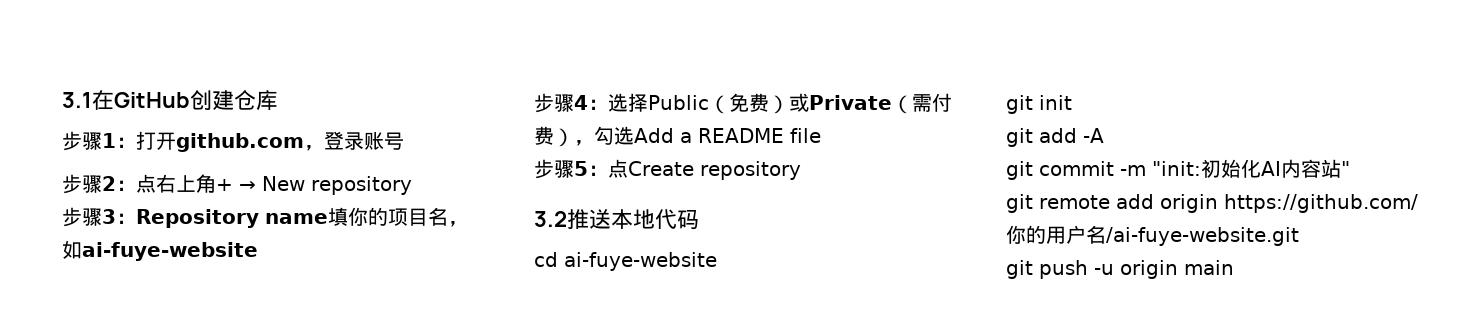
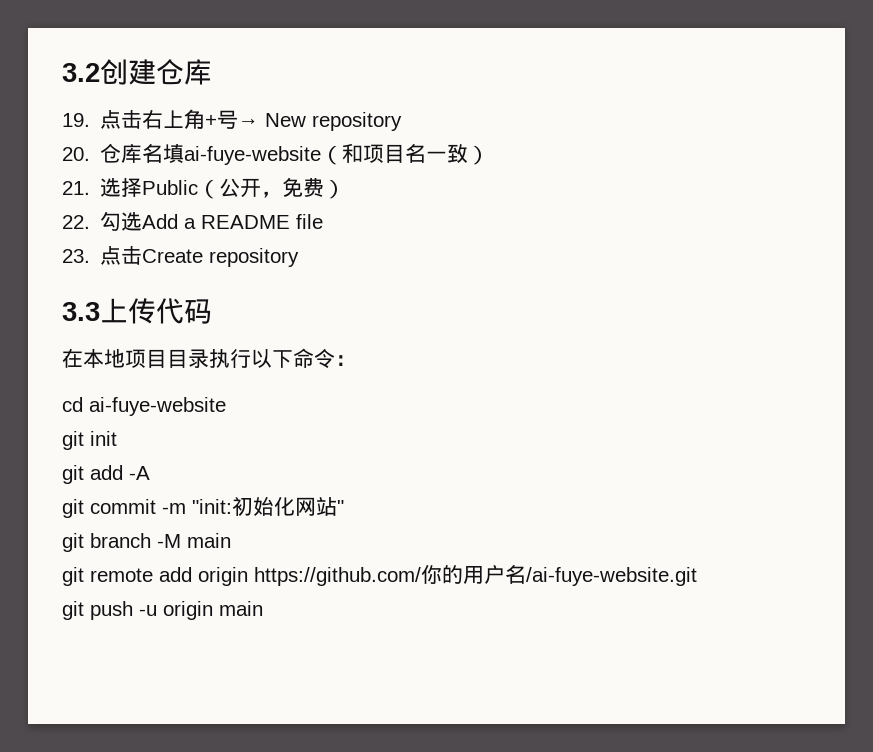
- 3.1在GitHub创建仓库
+ 3.2创建仓库
- 步骤1：打开github.com，登录账号
- 步骤2：点右上角+ → New repository
+ 19.点击右上角+号→ New repository
- 步骤3：Repository name填你的项目名，如ai-fuye-website
- 步骤4：选择Public（免费）或Private（需付费），勾选Add a README file
+ 20.仓库名填ai-fuye-website（和项目名一致）
+ 21.选择Public（公开，免费）
+ 22.勾选Add a README file
- 步骤5：点Create repository
+ 23.点击Create repository
- 3.2推送本地代码
+ 3.3上传代码
+ 在本地项目目录执行以下命令：
- git commit -m "init:初始化AI内容站"
+ git commit -m "init:初始化网站"
+ git branch -M main

